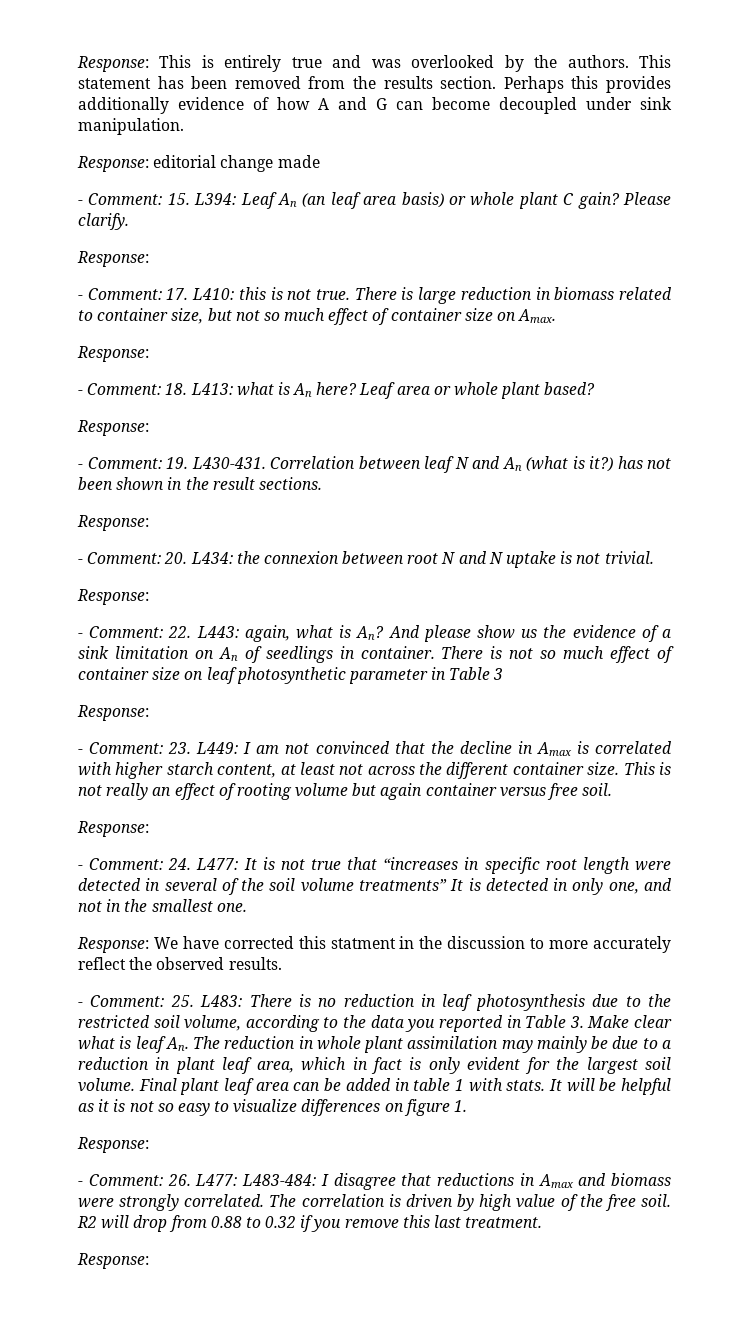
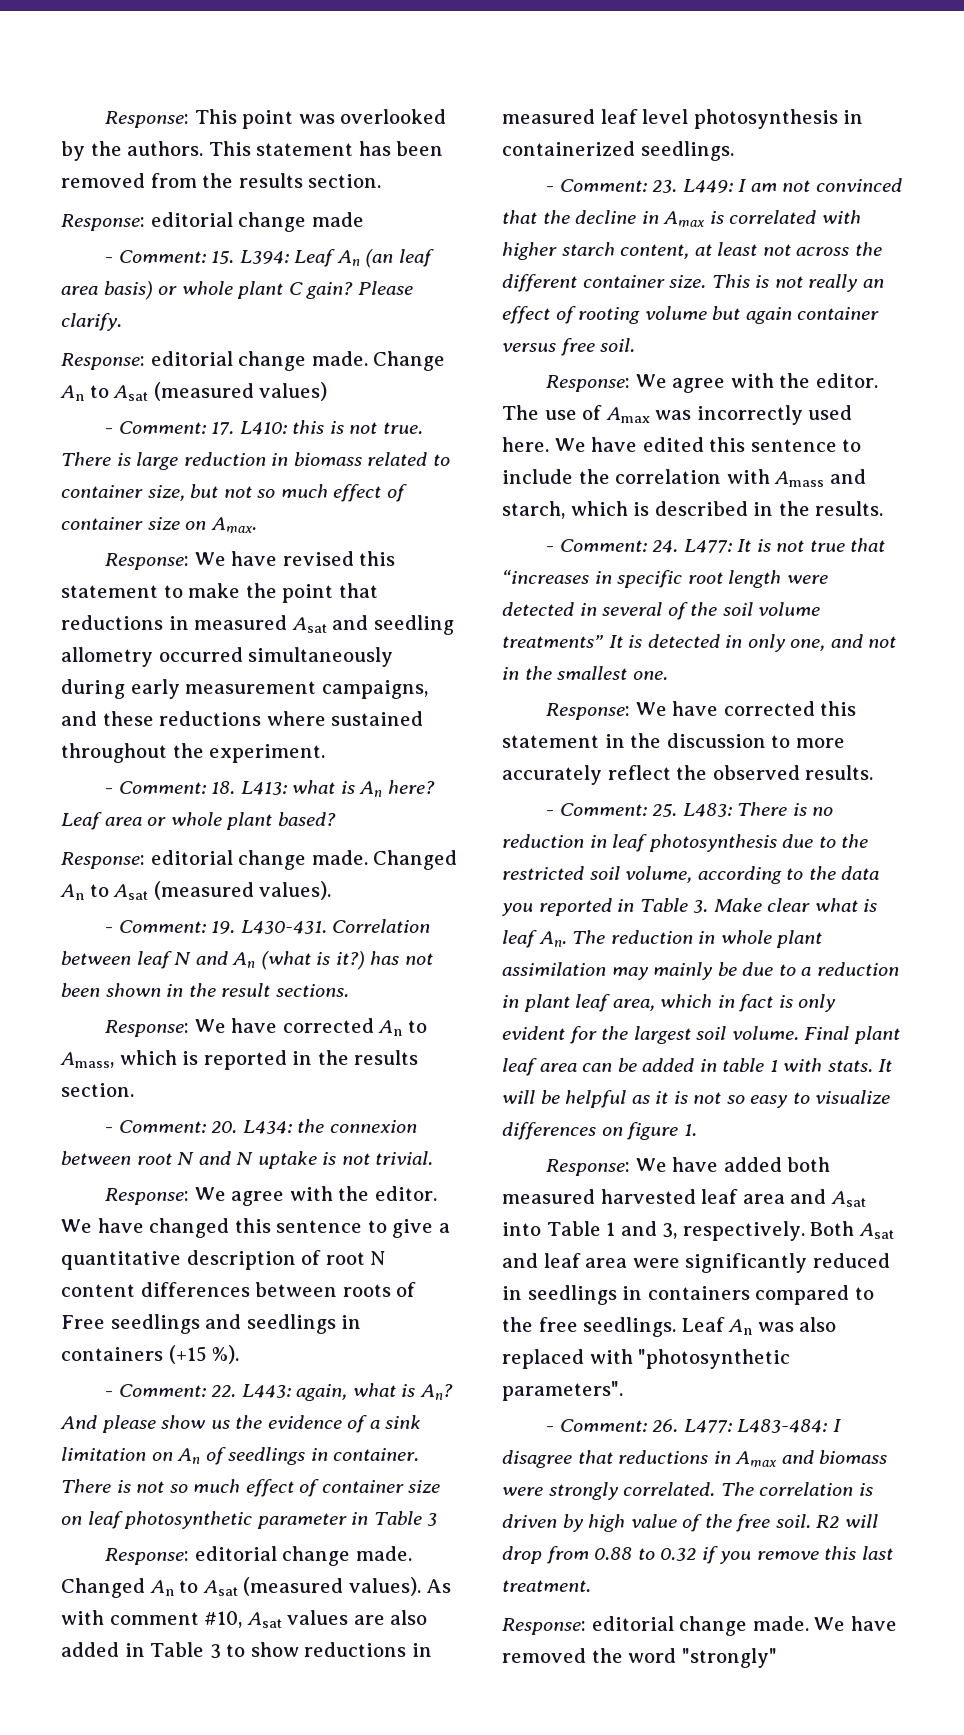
- Response: This is entirely true and was overlooked by the authors.
+ Response: This point was overlooked by the authors.
- Perhaps this provides additionally evidence of how A and G can become decoupled under sink manipulation.
  Please clarify.
- Response:
+ Response: editorial change made. Change An to Asat (measured values)
  There is large reduction in biomass related to container size, but not so much effect of container size on Amax.
- Response:
+ Response: We have revised this statement to make the point that reductions in measured Asat and seedling allometry occurred simultaneously during early measurement campaigns, and these reductions where sustained throughout the experiment.
  Leaf area or whole plant based?
- Response:
+ Response: editorial change made. Changed An to Asat (measured values).
  Correlation between leaf N and An (what is it?) has not been shown in the result sections.
- Response:
+ Response: We have corrected An to Amass, which is reported in the results section.
  - Comment: 20. L434: the connexion between root N and N uptake is not trivial.
- Response:
+ Response: We agree with the editor. We have changed this sentence to give a quantitative description of root N content differences between roots of Free seedlings and seedlings in containers (+15 %).
  There is not so much effect of container size on leaf photosynthetic parameter in Table 3
- Response:
+ Response: editorial change made. Changed An to Asat (measured values). As with comment #10, Asat values are also added in Table 3 to show reductions in measured leaf level photosynthesis in containerized seedlings.
  This is not really an effect of rooting volume but again container versus free soil.
- Response:
+ Response: We agree with the editor. The use of Amax was incorrectly used here. We have edited this sentence to include the correlation with Amass and starch, which is described in the results.
- Response: We have corrected this statment in the discussion to more accurately reflect the observed results.
+ Response: We have corrected this statement in the discussion to more accurately reflect the observed results.
  It will be helpful as it is not so easy to visualize differences on figure 1.
- Response:
+ Response: We have added both measured harvested leaf area and Asat into Table 1 and 3, respectively. Both Asat and leaf area were significantly reduced in seedlings in containers compared to the free seedlings. Leaf An was also replaced with "photosynthetic parameters".
  R2 will drop from 0.88 to 0.32 if you remove this last treatment.
- Response:
+ Response: editorial change made. We have removed the word "strongly"

